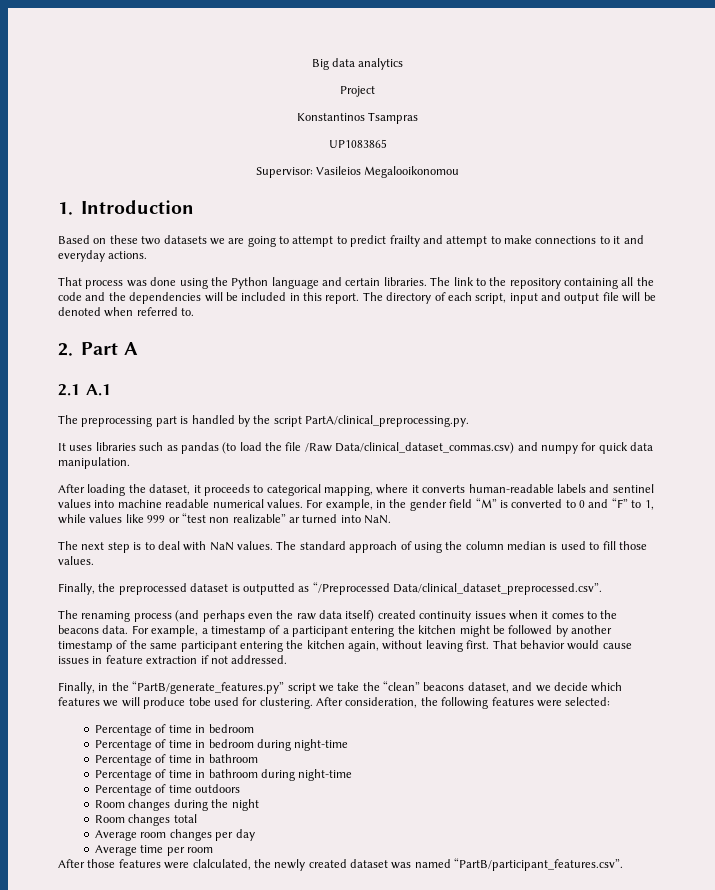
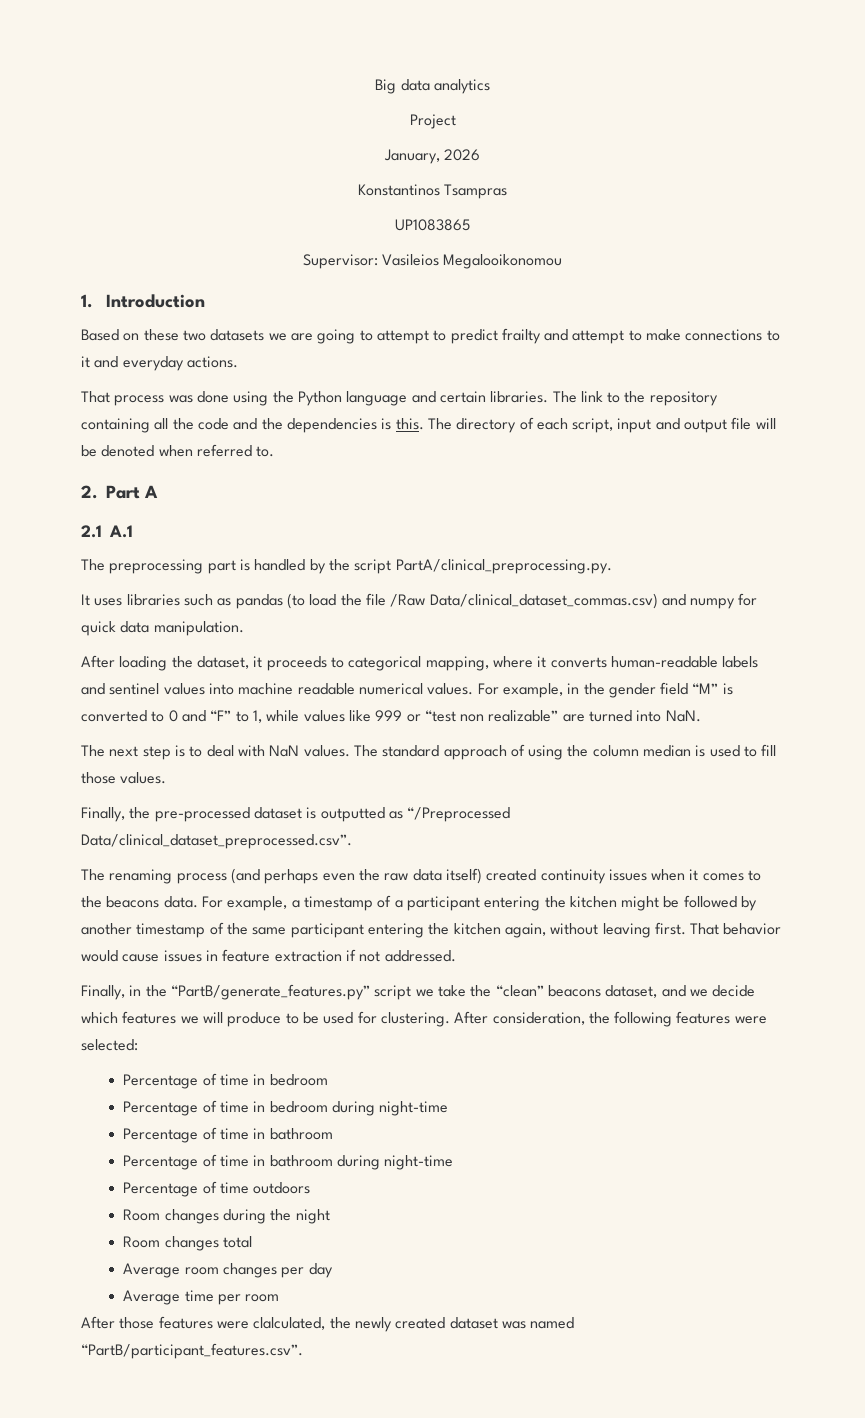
+ January, 2026
- The link to the repository containing all the code and the dependencies will be included in this report.
+ The link to the repository containing all the code and the dependencies is this.
- For example, in the gender field “M” is converted to 0 and “F” to 1, while values like 999 or “test non realizable” ar turned into NaN.
+ For example, in the gender field “M” is converted to 0 and “F” to 1, while values like 999 or “test non realizable” are turned into NaN.
- Finally, the preprocessed dataset is outputted as “/Preprocessed Data/clinical_dataset_preprocessed.csv”.
+ Finally, the pre-processed dataset is outputted as “/Preprocessed Data/clinical_dataset_preprocessed.csv”.
- Finally, in the “PartB/generate_features.py” script we take the “clean” beacons dataset, and we decide which features we will produce tobe used for clustering.
+ Finally, in the “PartB/generate_features.py” script we take the “clean” beacons dataset, and we decide which features we will produce to be used for clustering.

